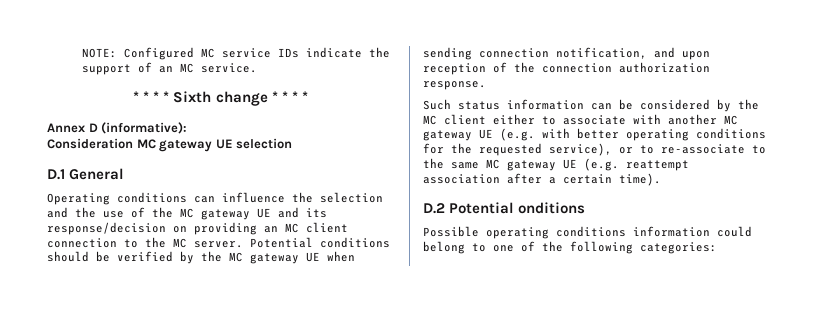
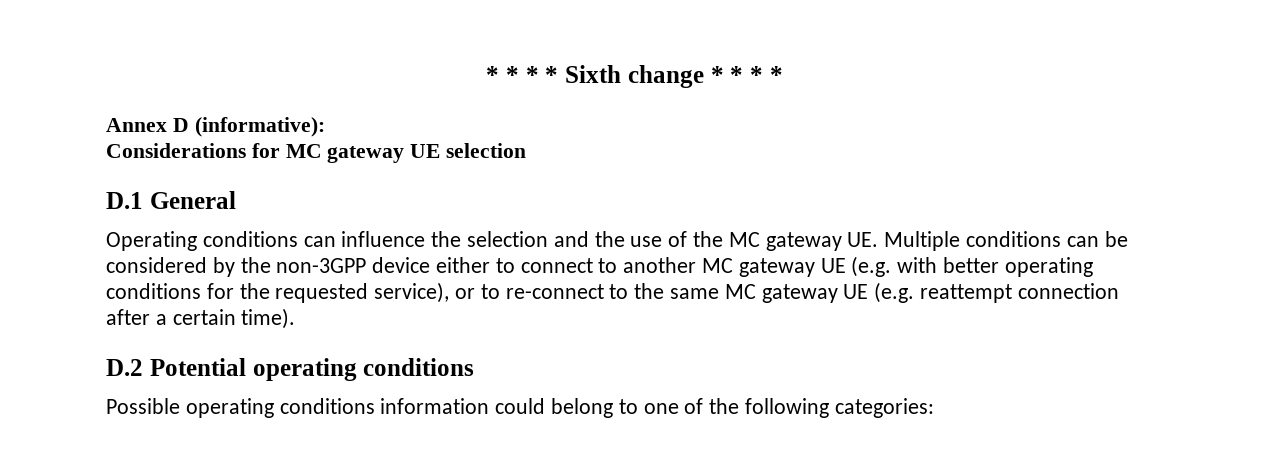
- NOTE: Configured MC service IDs indicate the support of an MC service.
- Consideration MC gateway UE selection
+ Considerations for MC gateway UE selection
- Operating conditions can influence the selection and the use of the MC gateway UE and its response/decision on providing an MC client connection to the MC server. Potential conditions should be verified by the MC gateway UE when sending connection notification, and upon reception of the connection authorization response.
- Such status information can be considered by the MC client either to associate with another MC gateway UE (e.g. with better operating conditions for the requested service), or to re-associate to the same MC gateway UE (e.g. reattempt association after a certain time).
+ Operating conditions can influence the selection and the use of the MC gateway UE. Multiple conditions can be considered by the non-3GPP device either to connect to another MC gateway UE (e.g. with better operating conditions for the requested service), or to re-connect to the same MC gateway UE (e.g. reattempt connection after a certain time).
- D.2 Potential onditions
+ D.2 Potential operating conditions

